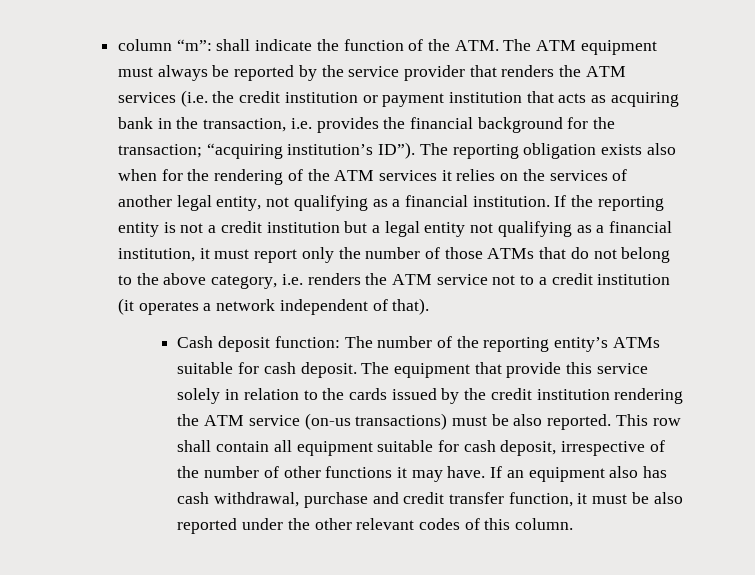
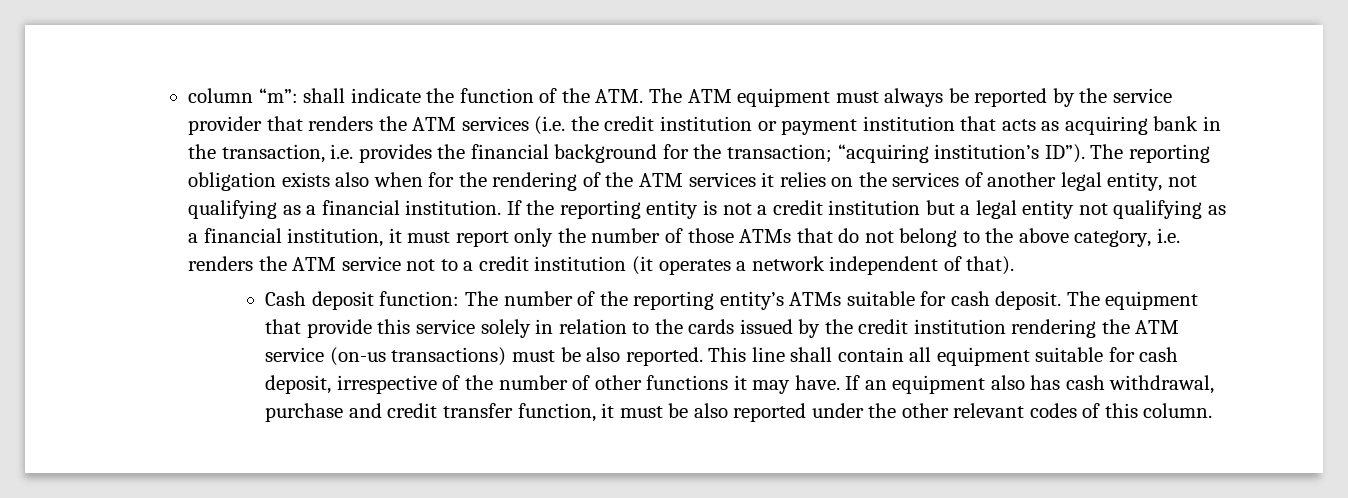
- This row shall contain all equipment suitable for cash deposit, irrespective of the number of other functions it may have.
+ This line shall contain all equipment suitable for cash deposit, irrespective of the number of other functions it may have.

